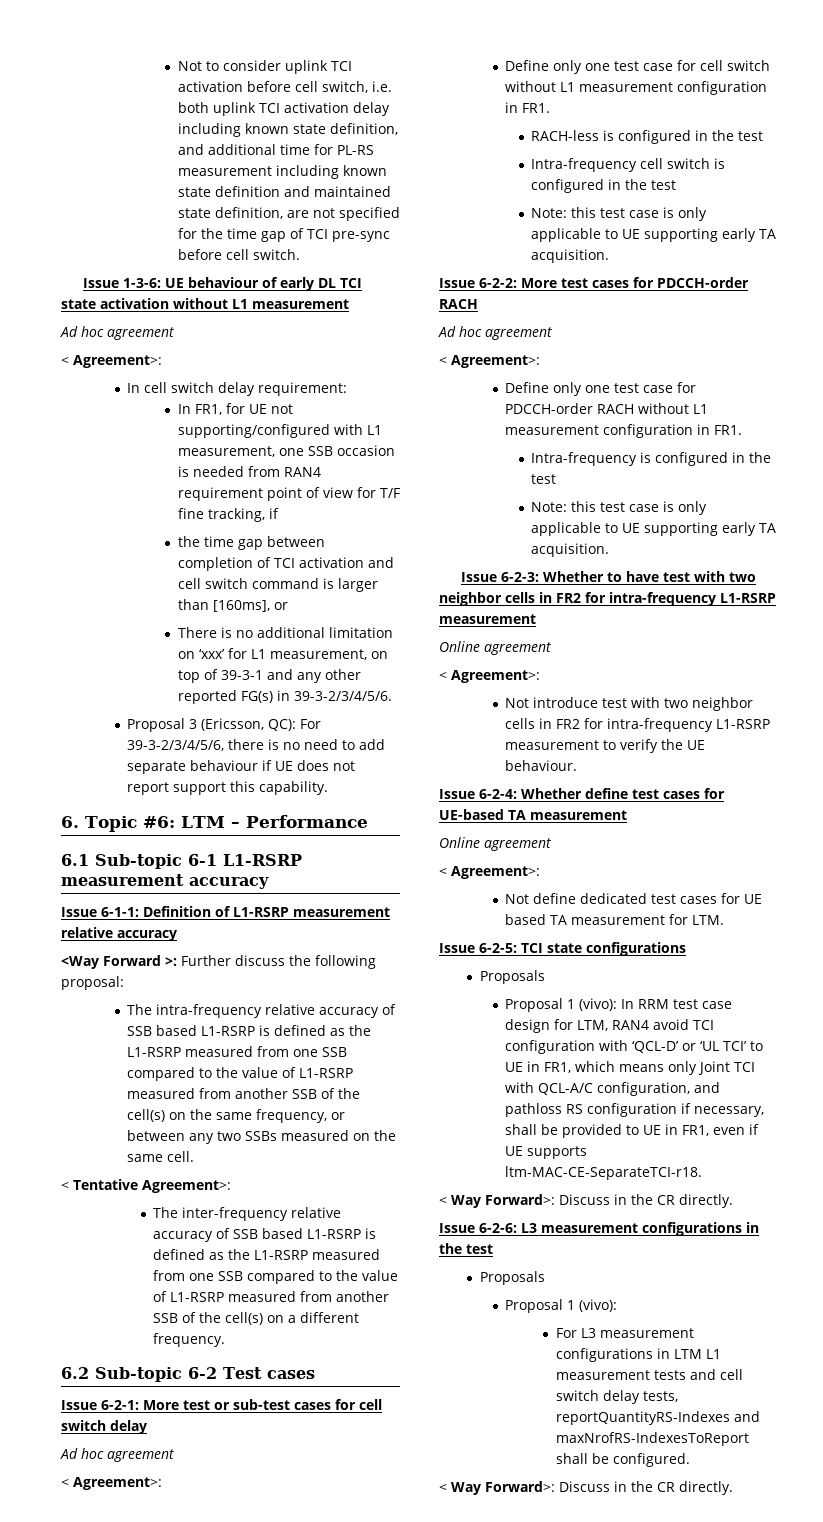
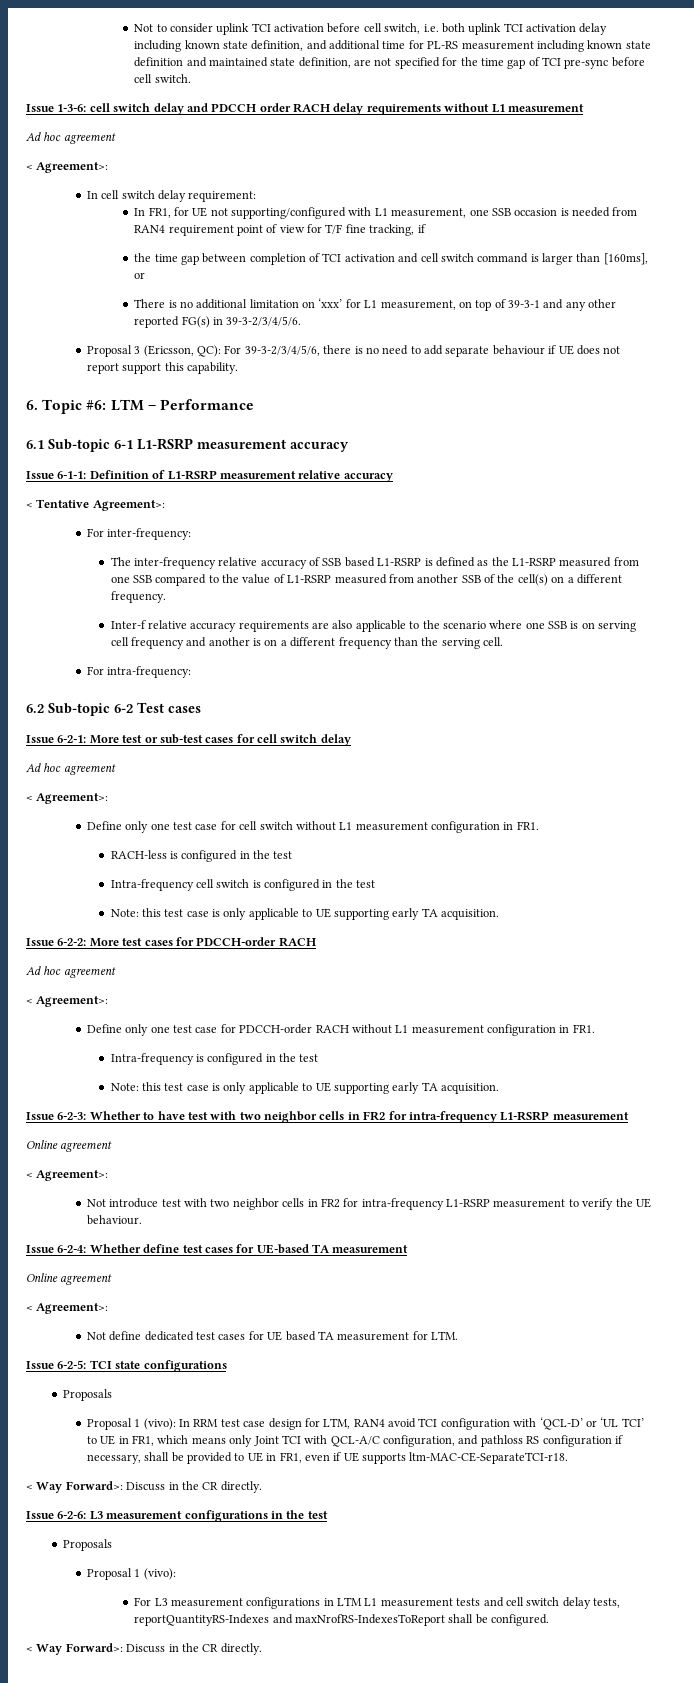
- Issue 1-3-6: UE behaviour of early DL TCI state activation without L1 measurement
+ Issue 1-3-6: cell switch delay and PDCCH order RACH delay requirements without L1 measurement
- <Way Forward >: Further discuss the following proposal:
- The intra-frequency relative accuracy of SSB based L1-RSRP is defined as the L1-RSRP measured from one SSB compared to the value of L1-RSRP measured from another SSB of the cell(s) on the same frequency, or between any two SSBs measured on the same cell.
+ For inter-frequency:
+ Inter-f relative accuracy requirements are also applicable to the scenario where one SSB is on serving cell frequency and another is on a different frequency than the serving cell.
+ For intra-frequency:

